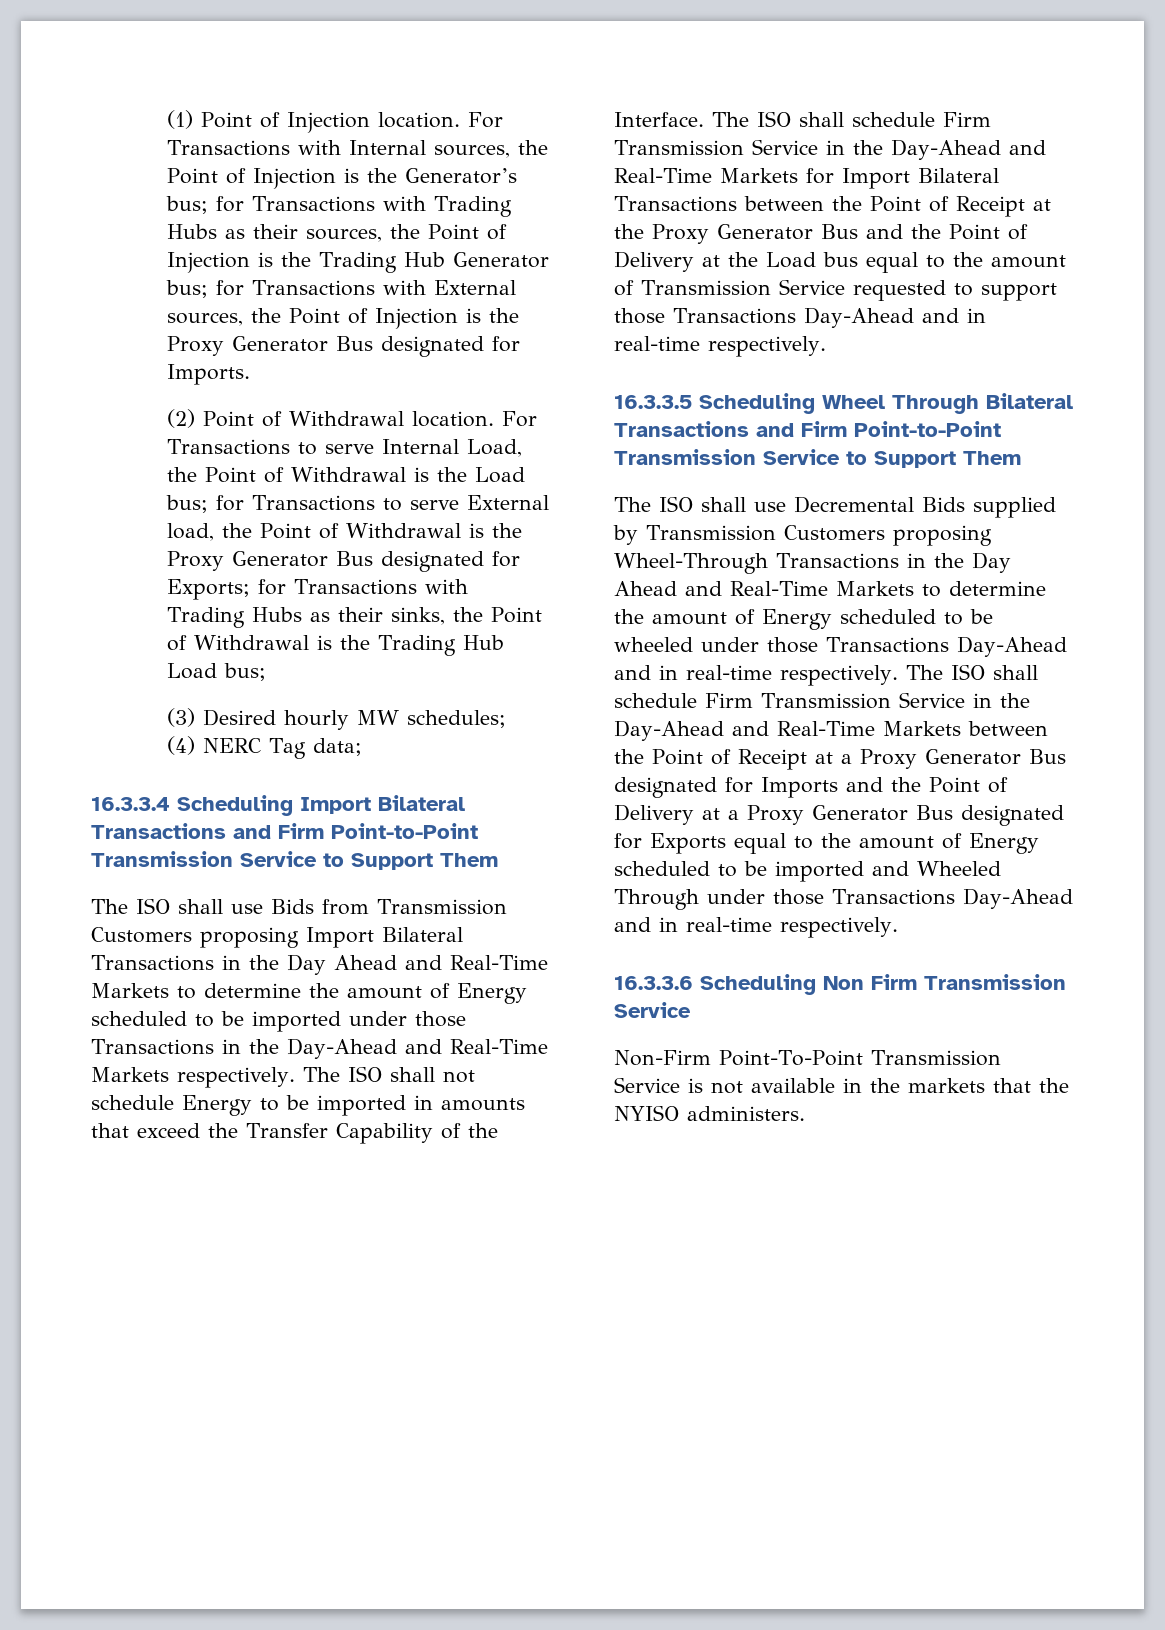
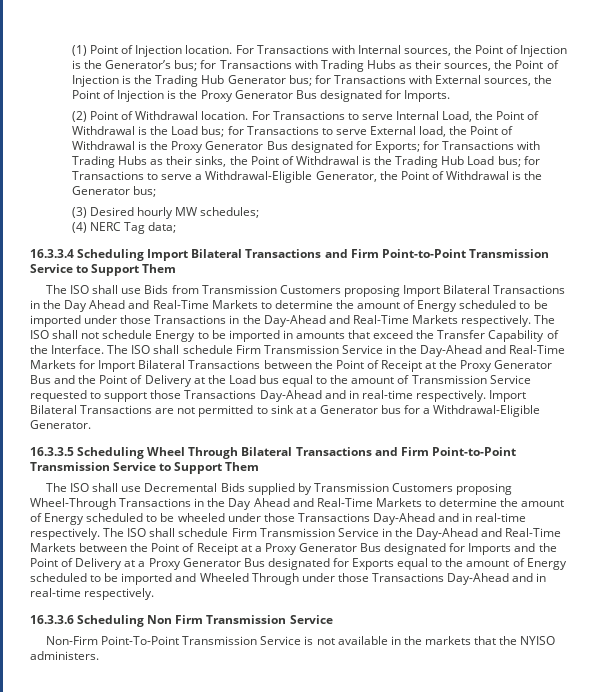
- For Transactions to serve Internal Load, the Point of Withdrawal is the Load bus; for Transactions to serve External load, the Point of Withdrawal is the Proxy Generator Bus designated for Exports; for Transactions with Trading Hubs as their sinks, the Point of Withdrawal is the Trading Hub Load bus;
+ For Transactions to serve Internal Load, the Point of Withdrawal is the Load bus; for Transactions to serve External load, the Point of Withdrawal is the Proxy Generator Bus designated for Exports; for Transactions with Trading Hubs as their sinks, the Point of Withdrawal is the Trading Hub Load bus; for Transactions to serve a Withdrawal-Eligible Generator, the Point of Withdrawal is the Generator bus;
+ Import Bilateral Transactions are not permitted to sink at a Generator bus for a Withdrawal-Eligible Generator.

